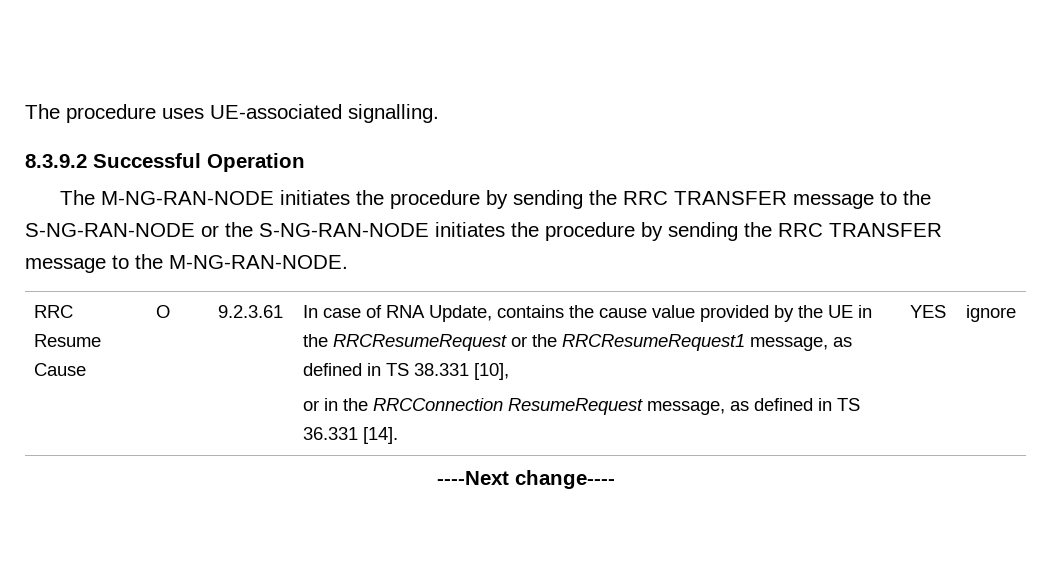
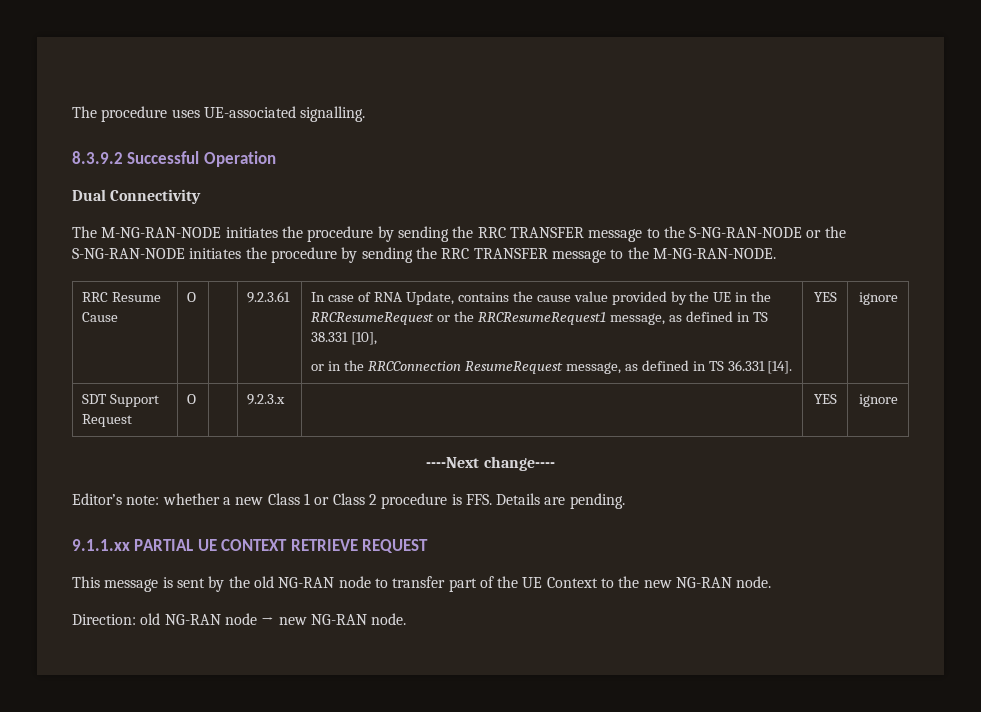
+ Dual Connectivity
+ SDT Support Request | O | | 9.2.3.x | | YES | ignore
  ----Next change----
+ Editor’s note: whether a new Class 1 or Class 2 procedure is FFS. Details are pending.
+ 9.1.1.xx PARTIAL UE CONTEXT RETRIEVE REQUEST
+ This message is sent by the old NG-RAN node to transfer part of the UE Context to the new NG-RAN node.
+ Direction: old NG-RAN node → new NG-RAN node.

